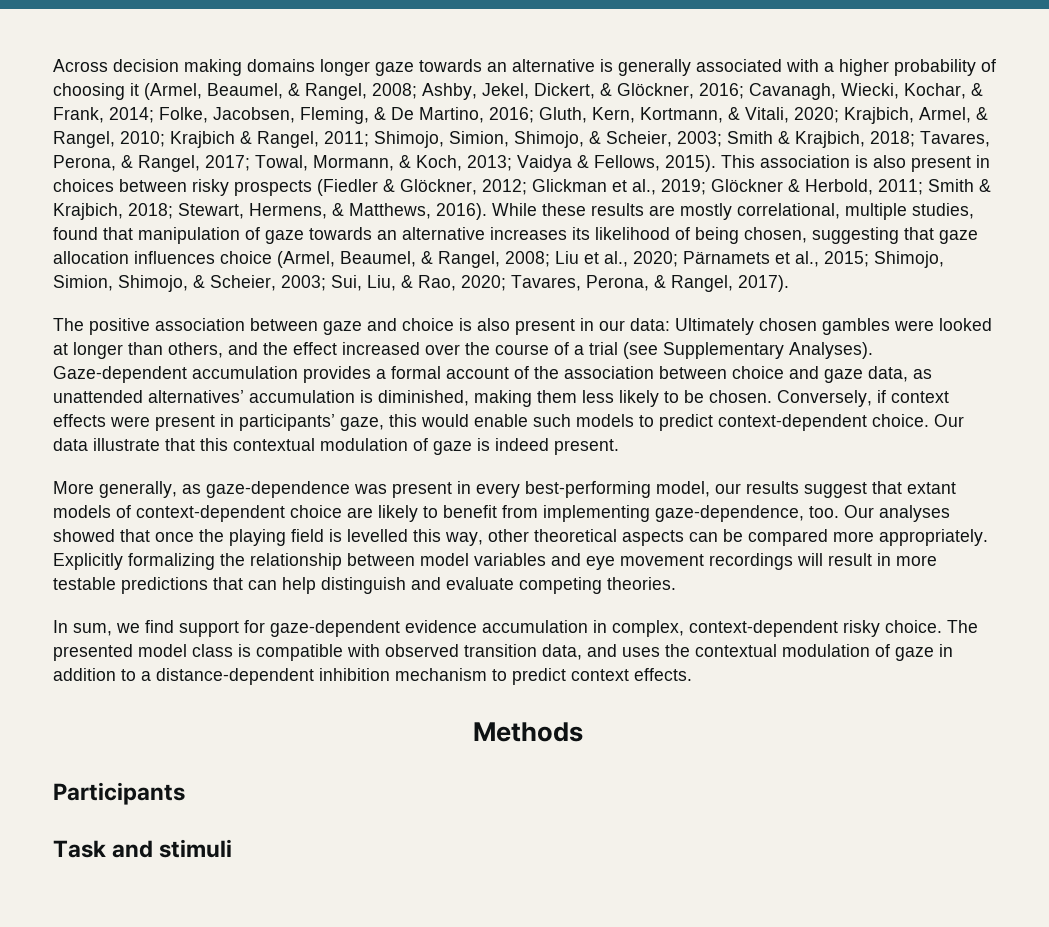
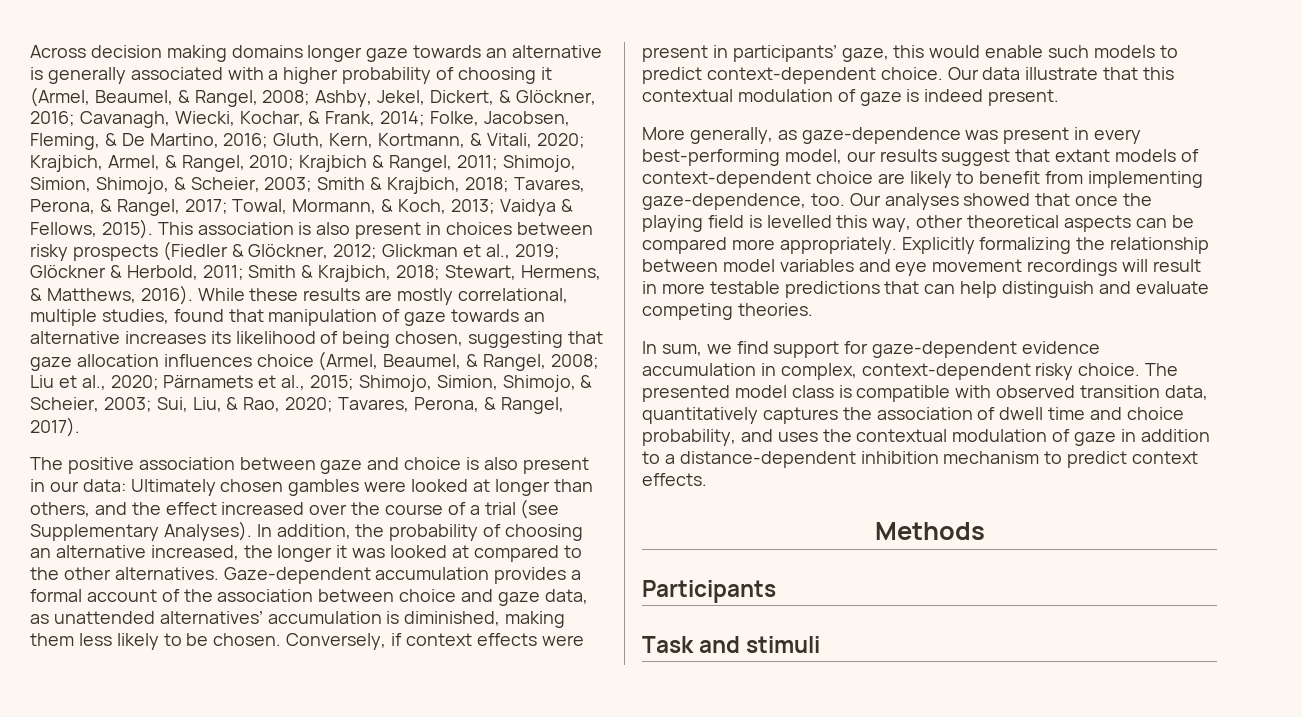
+ In addition, the probability of choosing an alternative increased, the longer it was looked at compared to the other alternatives.
- The presented model class is compatible with observed transition data, and uses the contextual modulation of gaze in addition to a distance-dependent inhibition mechanism to predict context effects.
+ The presented model class is compatible with observed transition data, quantitatively captures the association of dwell time and choice probability, and uses the contextual modulation of gaze in addition to a distance-dependent inhibition mechanism to predict context effects.

